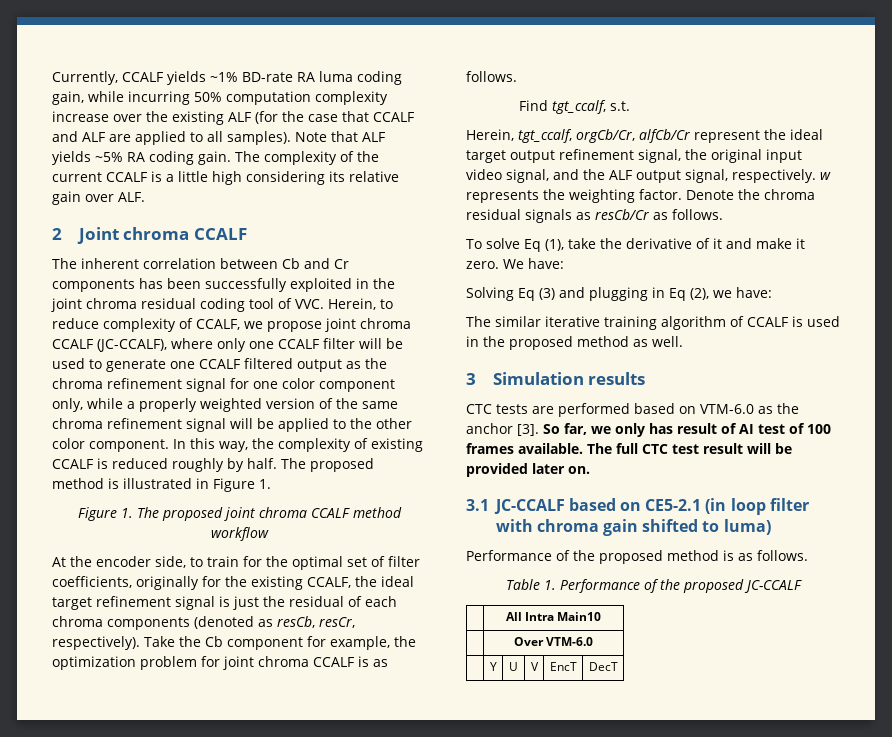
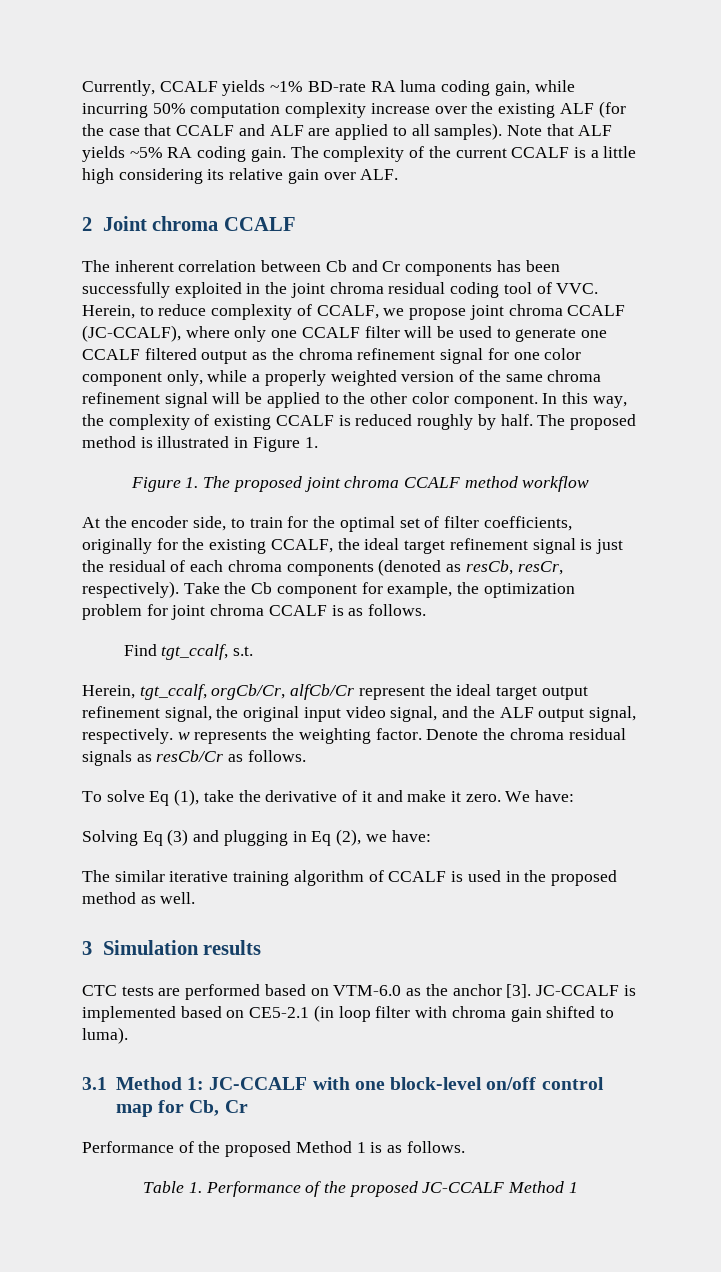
- So far, we only has result of AI test of 100 frames available. The full CTC test result will be provided later on.
- 3.1 JC-CCALF based on CE5-2.1 (in loop filter with chroma gain shifted to luma)
- Performance of the proposed method is as follows.
+ JC-CCALF is implemented based on CE5-2.1 (in loop filter with chroma gain shifted to luma).
+ 3.1 Method 1: JC-CCALF with one block-level on/off control map for Cb, Cr
+ Performance of the proposed Method 1 is as follows.
- Table 1. Performance of the proposed JC-CCALF
- | All Intra Main10
- | Over VTM-6.0
- | Y | U | V | EncT | DecT
+ Table 1. Performance of the proposed JC-CCALF Method 1

